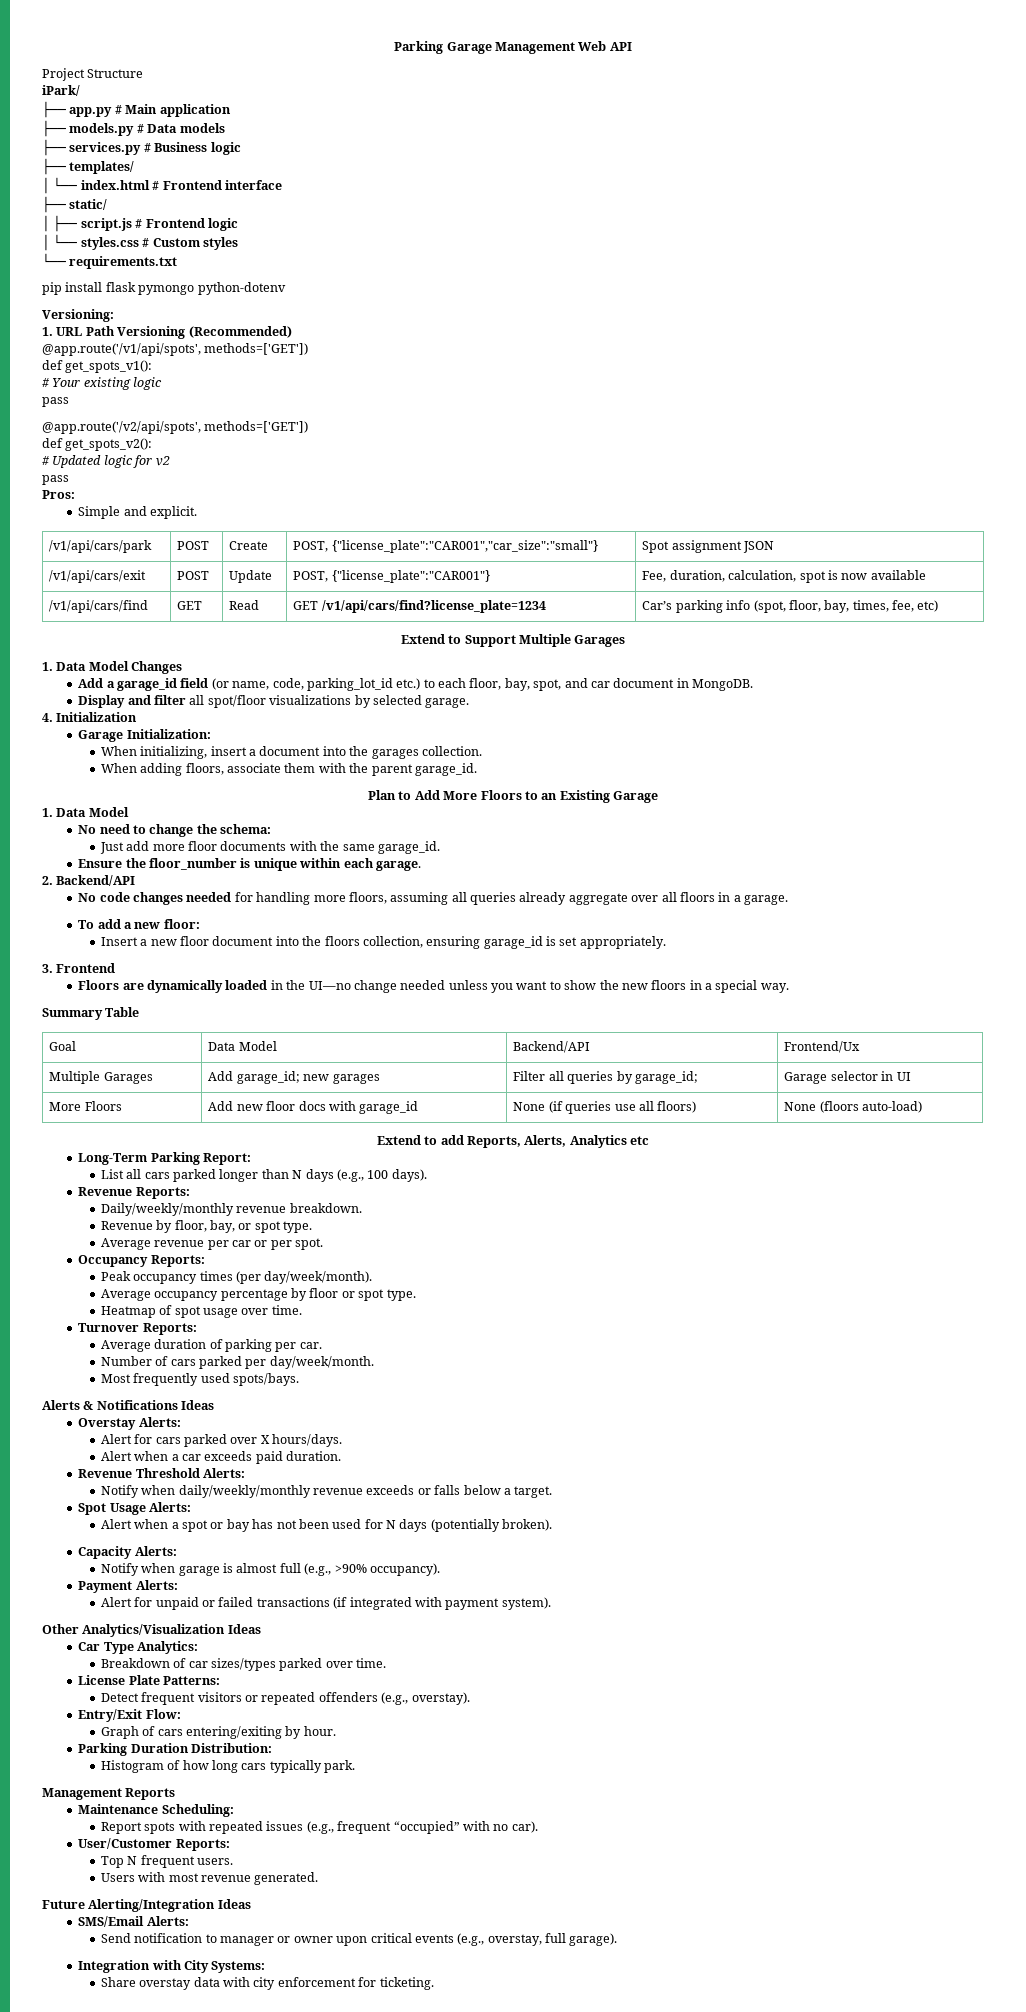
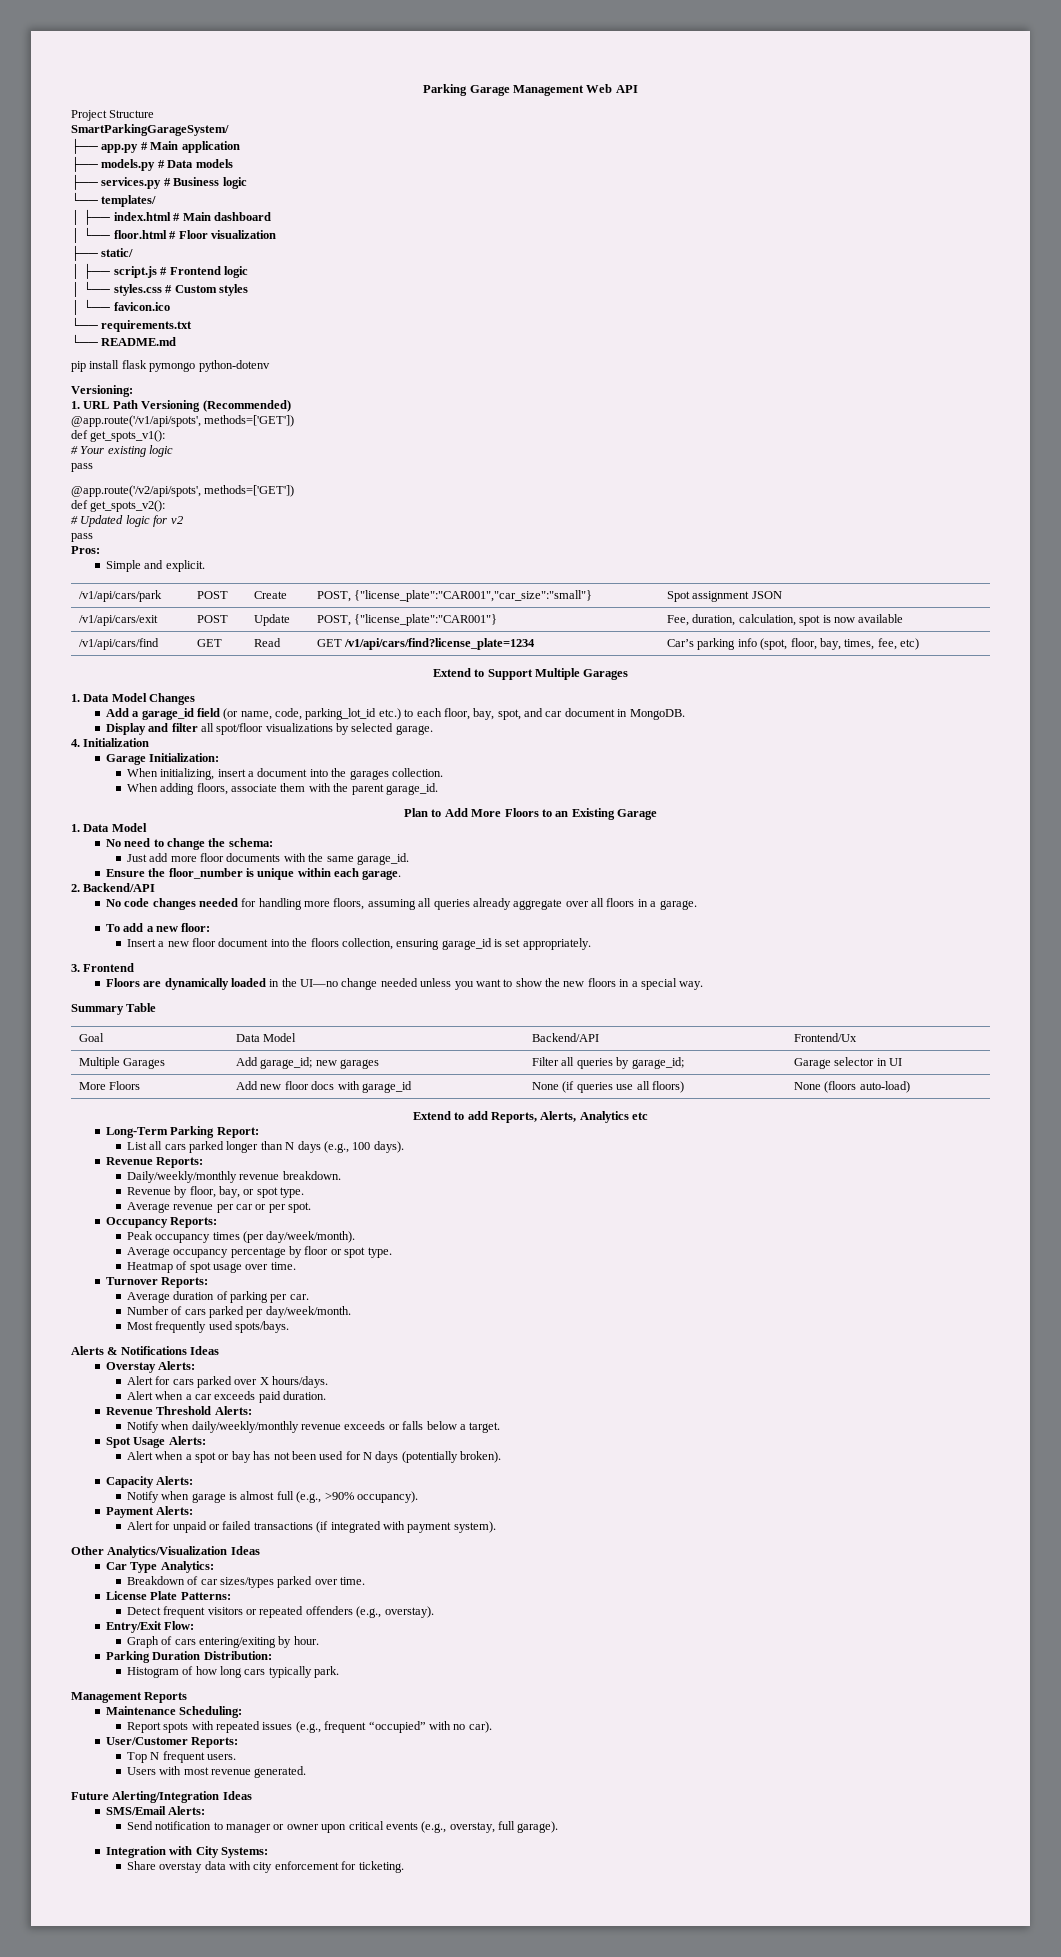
- iPark/
+ SmartParkingGarageSystem/
- ├── templates/
+ └── templates/
- │ └── index.html # Frontend interface
+ │ ├── index.html # Main dashboard
+ │ └── floor.html # Floor visualization
+ │ └── favicon.ico
+ └── README.md

